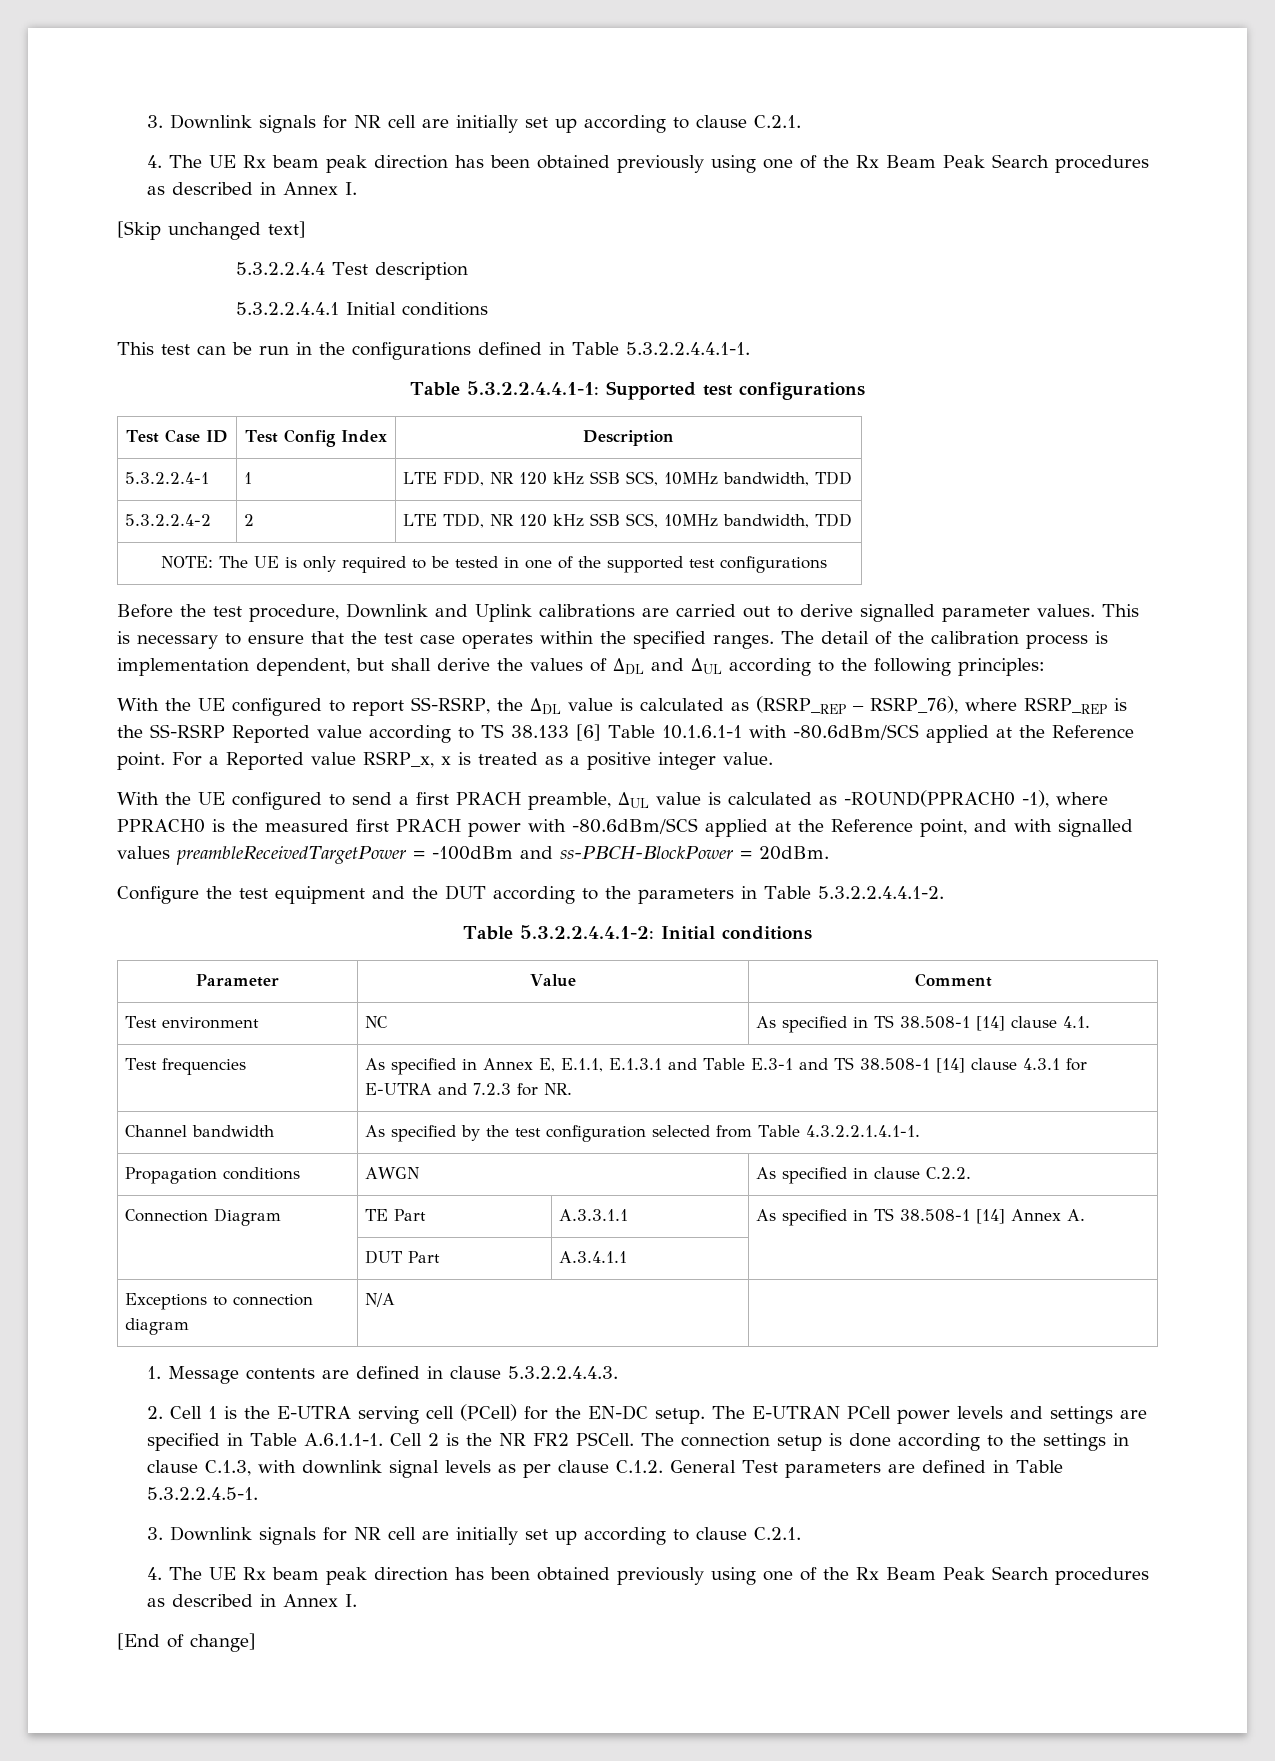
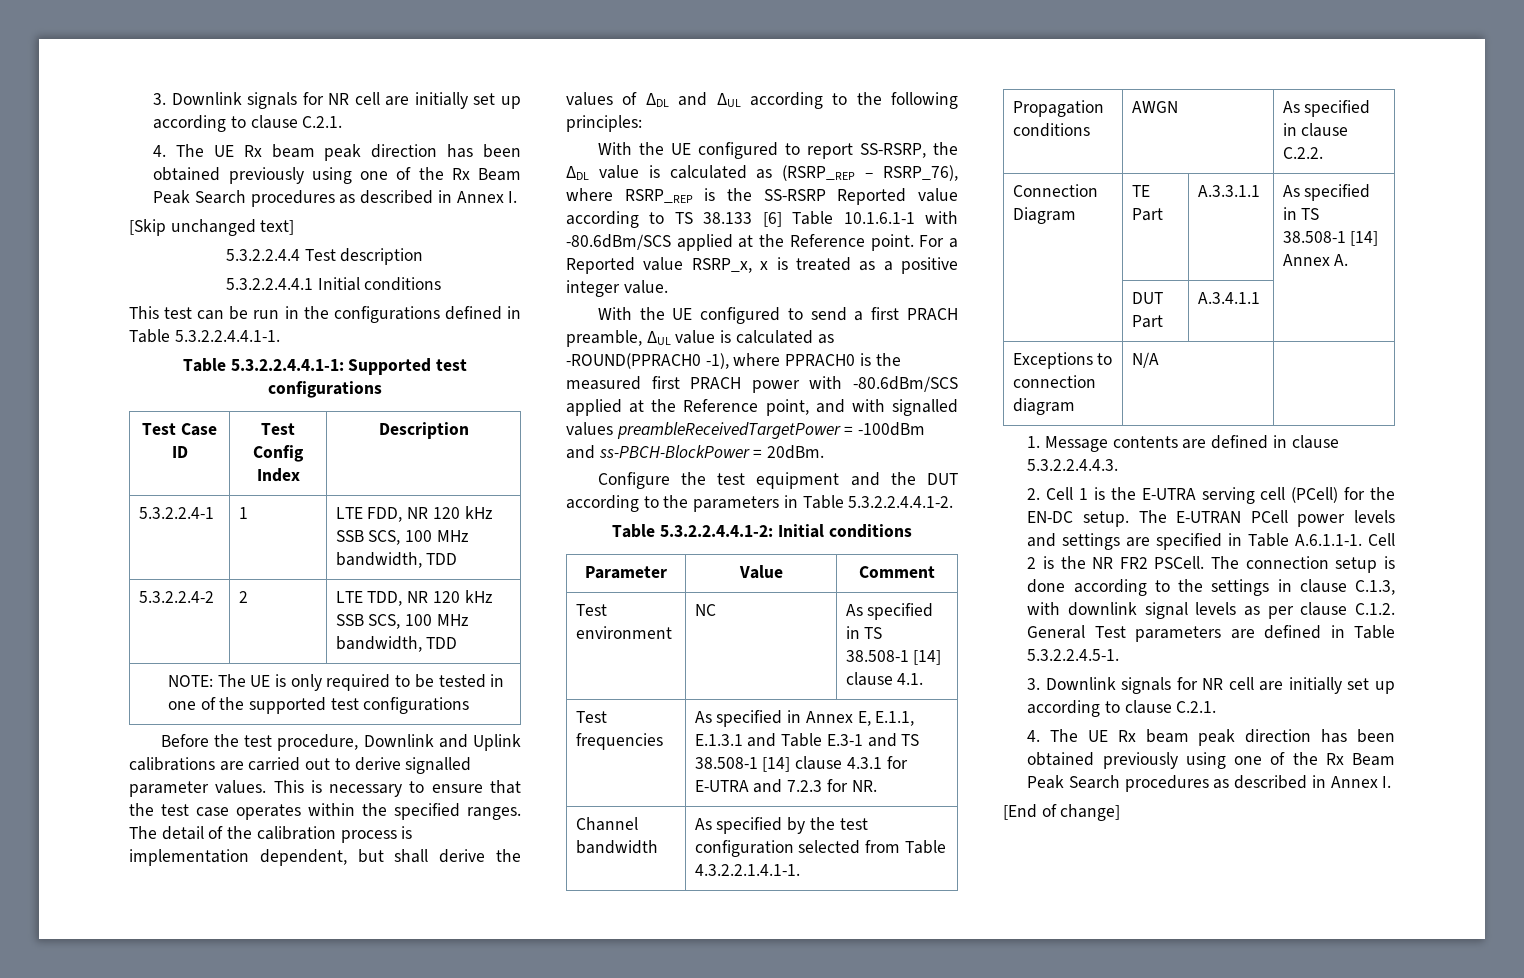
- 5.3.2.2.4-1 | 1 | LTE FDD, NR 120 kHz SSB SCS, 10MHz bandwidth, TDD
+ 5.3.2.2.4-1 | 1 | LTE FDD, NR 120 kHz SSB SCS, 100 MHz bandwidth, TDD
- 5.3.2.2.4-2 | 2 | LTE TDD, NR 120 kHz SSB SCS, 10MHz bandwidth, TDD
+ 5.3.2.2.4-2 | 2 | LTE TDD, NR 120 kHz SSB SCS, 100 MHz bandwidth, TDD

